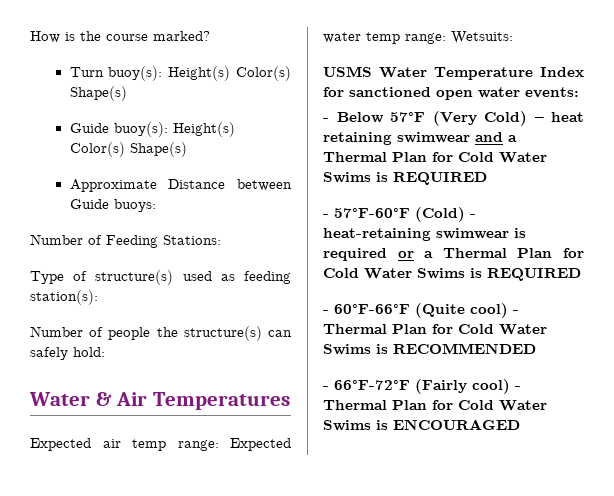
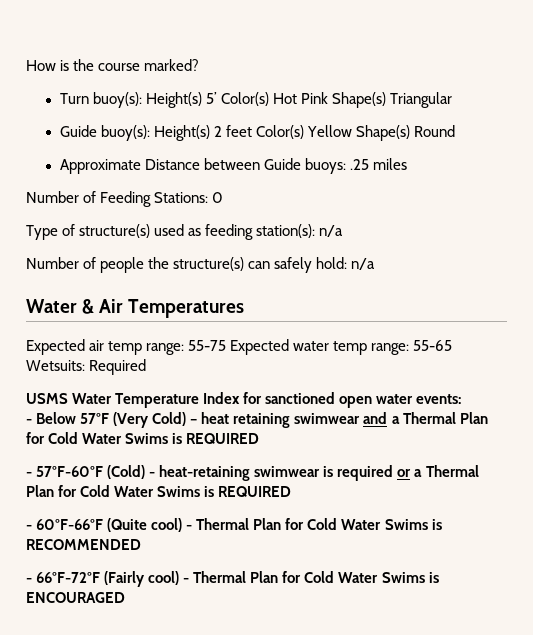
- Turn buoy(s): Height(s) Color(s) Shape(s)
+ Turn buoy(s): Height(s) 5’ Color(s) Hot Pink Shape(s) Triangular
- Guide buoy(s): Height(s) Color(s) Shape(s)
+ Guide buoy(s): Height(s) 2 feet Color(s) Yellow Shape(s) Round
- Approximate Distance between Guide buoys:
+ Approximate Distance between Guide buoys: .25 miles
- Number of Feeding Stations:
+ Number of Feeding Stations: 0
- Type of structure(s) used as feeding station(s):
+ Type of structure(s) used as feeding station(s): n/a
- Number of people the structure(s) can safely hold:
+ Number of people the structure(s) can safely hold: n/a
- Expected air temp range: Expected water temp range: Wetsuits:
+ Expected air temp range: 55-75 Expected water temp range: 55-65 Wetsuits: Required

